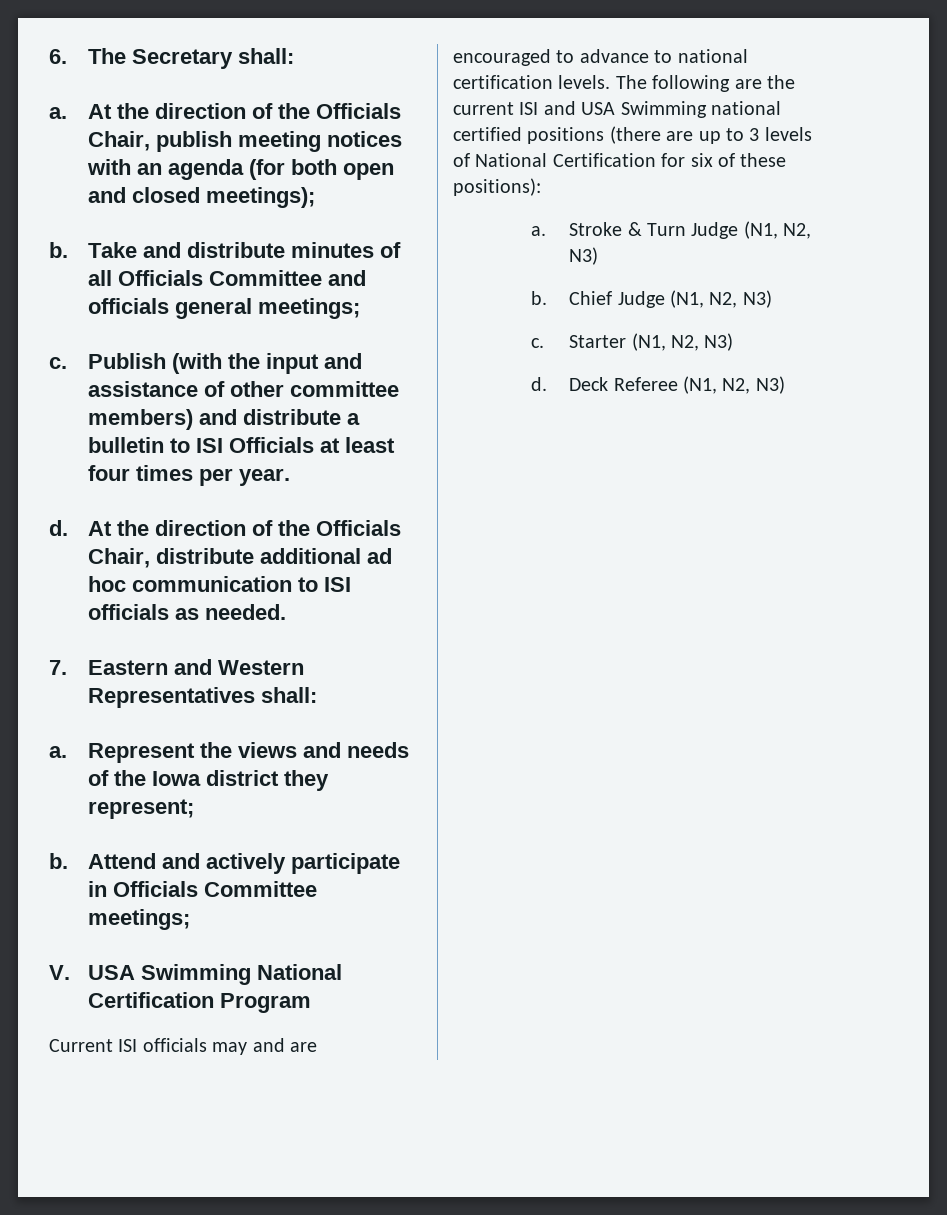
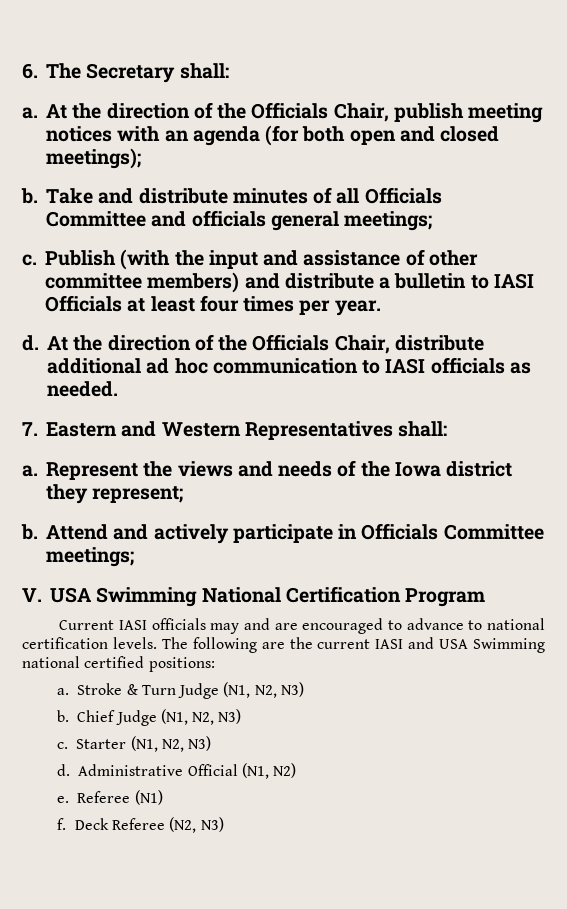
- Publish (with the input and assistance of other committee members) and distribute a bulletin to ISI Officials at least four times per year.
+ Publish (with the input and assistance of other committee members) and distribute a bulletin to IASI Officials at least four times per year.
- At the direction of the Officials Chair, distribute additional ad hoc communication to ISI officials as needed.
+ At the direction of the Officials Chair, distribute additional ad hoc communication to IASI officials as needed.
- Current ISI officials may and are encouraged to advance to national certification levels.
+ Current IASI officials may and are encouraged to advance to national certification levels.
- The following are the current ISI and USA Swimming national certified positions (there are up to 3 levels of National Certification for six of these positions):
+ The following are the current IASI and USA Swimming national certified positions:
- Deck Referee (N1, N2, N3)
+ Administrative Official (N1, N2)
+ e. Referee (N1)
+ f. Deck Referee (N2, N3)

